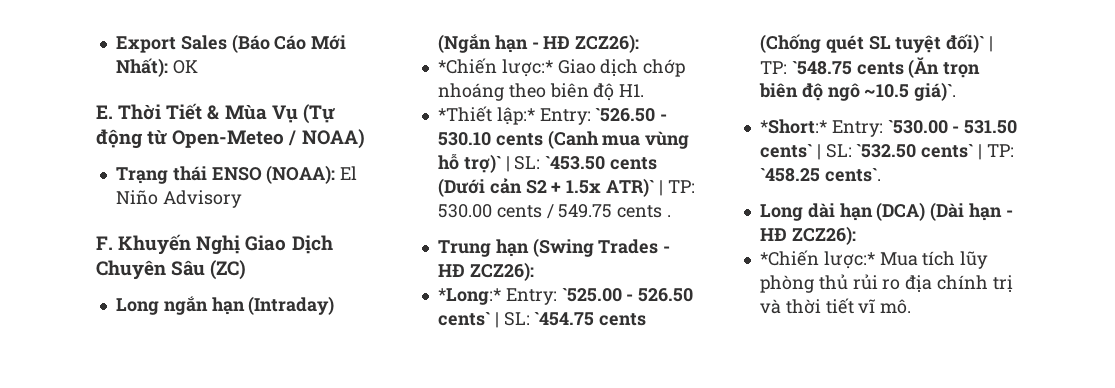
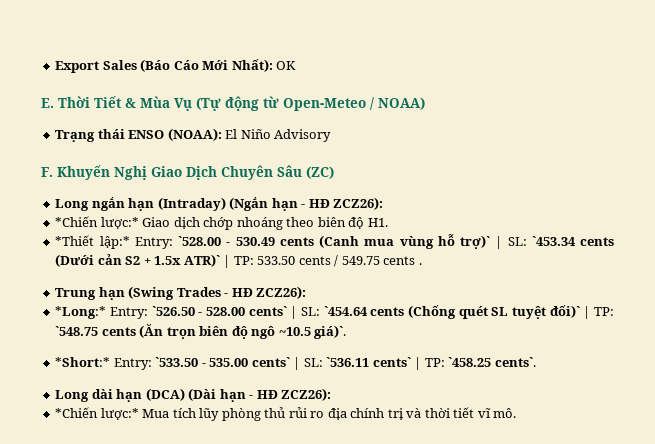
- *Thiết lập:* Entry: `526.50 - 530.10 cents (Canh mua vùng hỗ trợ)` | SL: `453.50 cents (Dưới cản S2 + 1.5x ATR)` | TP: 530.00 cents / 549.75 cents .
+ *Thiết lập:* Entry: `528.00 - 530.49 cents (Canh mua vùng hỗ trợ)` | SL: `453.34 cents (Dưới cản S2 + 1.5x ATR)` | TP: 533.50 cents / 549.75 cents .
- *Long:* Entry: `525.00 - 526.50 cents` | SL: `454.75 cents (Chống quét SL tuyệt đối)` | TP: `548.75 cents (Ăn trọn biên độ ngô ~10.5 giá)`.
+ *Long:* Entry: `526.50 - 528.00 cents` | SL: `454.64 cents (Chống quét SL tuyệt đối)` | TP: `548.75 cents (Ăn trọn biên độ ngô ~10.5 giá)`.
- *Short:* Entry: `530.00 - 531.50 cents` | SL: `532.50 cents` | TP: `458.25 cents`.
+ *Short:* Entry: `533.50 - 535.00 cents` | SL: `536.11 cents` | TP: `458.25 cents`.

